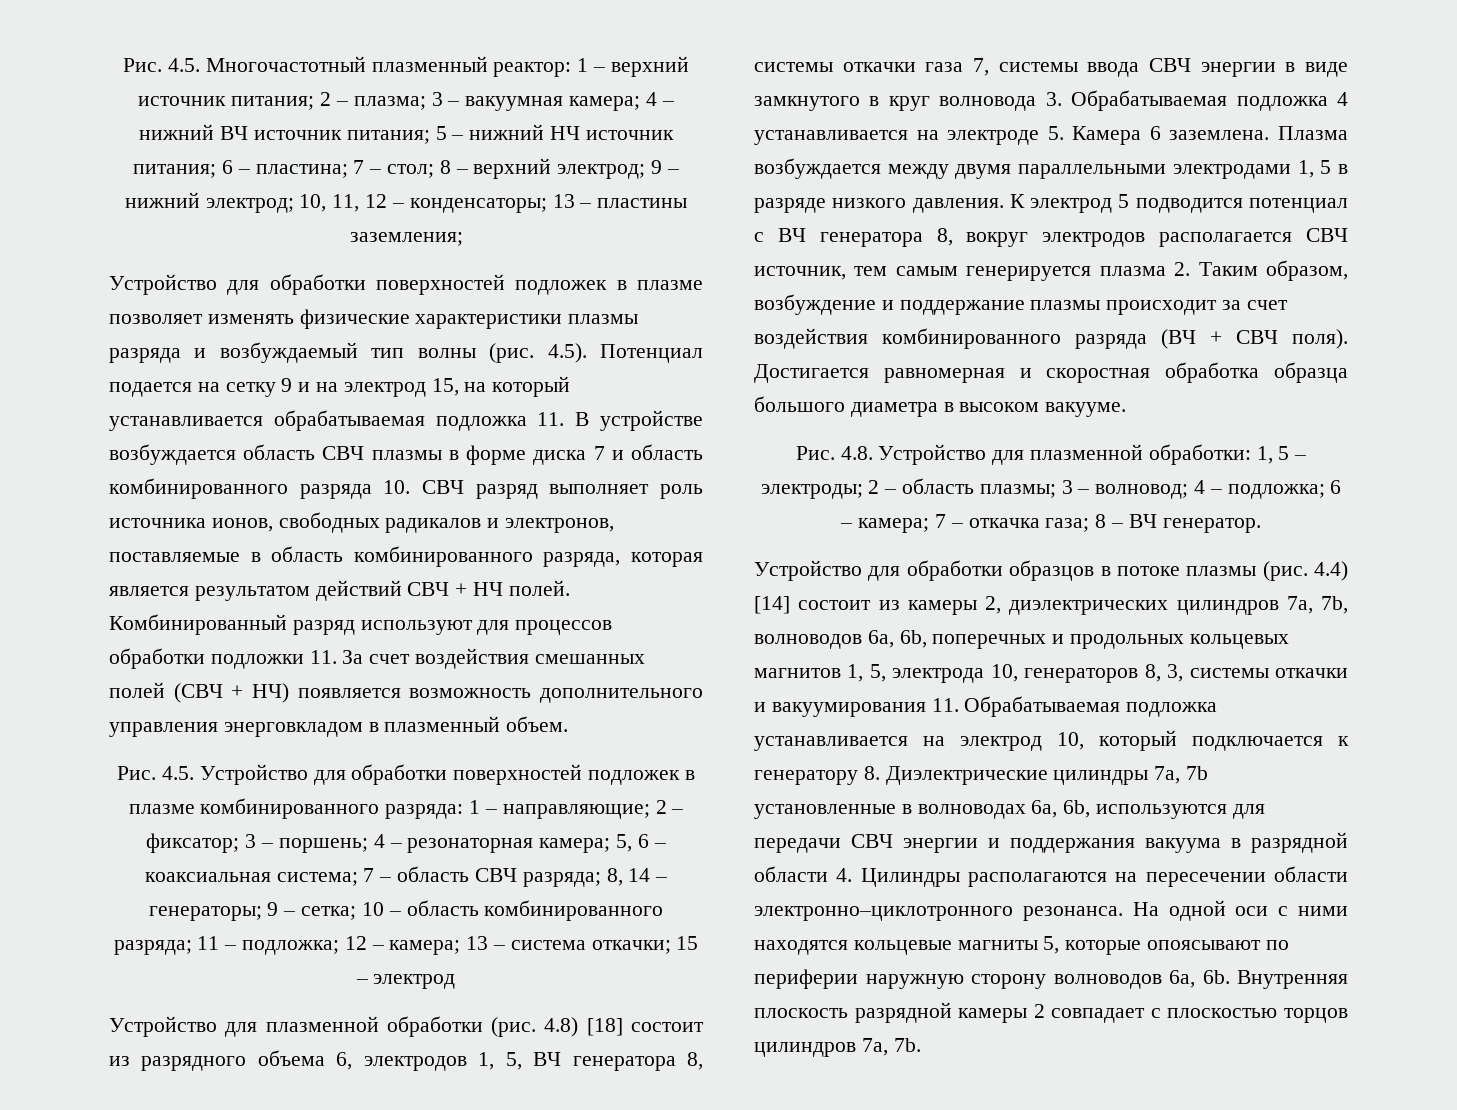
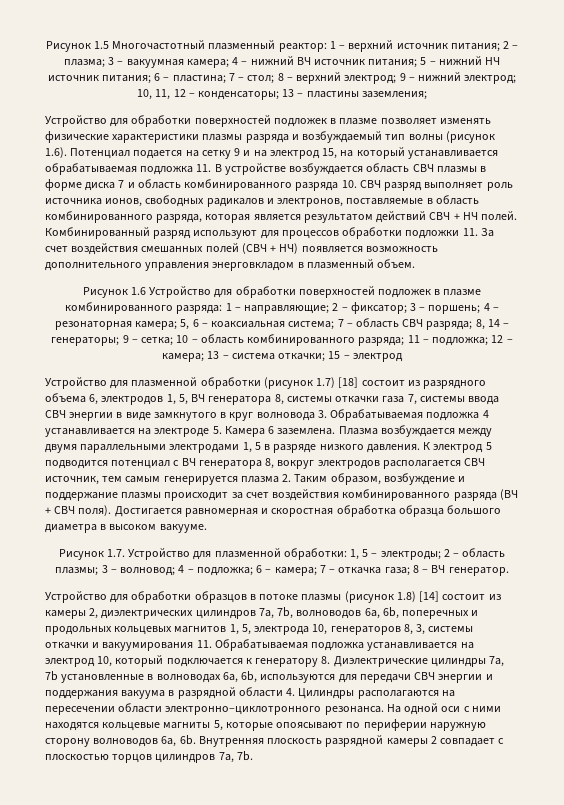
- Рис. 4.5. Многочастотный плазменный реактор: 1 – верхний источник питания; 2 – плазма; 3 – вакуумная камера; 4 – нижний ВЧ источник питания; 5 – нижний НЧ источник питания; 6 – пластина; 7 – стол; 8 – верхний электрод; 9 – нижний электрод; 10, 11, 12 – конденсаторы; 13 – пластины заземления;
+ Рисунок 1.5 Многочастотный плазменный реактор: 1 – верхний источник питания; 2 – плазма; 3 – вакуумная камера; 4 – нижний ВЧ источник питания; 5 – нижний НЧ источник питания; 6 – пластина; 7 – стол; 8 – верхний электрод; 9 – нижний электрод; 10, 11, 12 – конденсаторы; 13 – пластины заземления;
- Устройство для обработки поверхностей подложек в плазме позволяет изменять физические характеристики плазмы разряда и возбуждаемый тип волны (рис. 4.5). Потенциал подается на сетку 9 и на электрод 15, на который устанавливается обрабатываемая подложка 11. В устройстве возбуждается область СВЧ плазмы в форме диска 7 и область комбинированного разряда 10. СВЧ разряд выполняет роль источника ионов, свободных радикалов и электронов, поставляемые в область комбинированного разряда, которая является результатом действий СВЧ + НЧ полей.
+ Устройство для обработки поверхностей подложек в плазме позволяет изменять физические характеристики плазмы разряда и возбуждаемый тип волны (рисунок 1.6). Потенциал подается на сетку 9 и на электрод 15, на который устанавливается обрабатываемая подложка 11. В устройстве возбуждается область СВЧ плазмы в форме диска 7 и область комбинированного разряда 10. СВЧ разряд выполняет роль источника ионов, свободных радикалов и электронов, поставляемые в область комбинированного разряда, которая является результатом действий СВЧ + НЧ полей.
- Рис. 4.5. Устройство для обработки поверхностей подложек в плазме комбинированного разряда: 1 – направляющие; 2 – фиксатор; 3 – поршень; 4 – резонаторная камера; 5, 6 – коаксиальная система; 7 – область СВЧ разряда; 8, 14 – генераторы; 9 – сетка; 10 – область комбинированного разряда; 11 – подложка; 12 – камера; 13 – система откачки; 15 – электрод
+ Рисунок 1.6 Устройство для обработки поверхностей подложек в плазме комбинированного разряда: 1 – направляющие; 2 – фиксатор; 3 – поршень; 4 – резонаторная камера; 5, 6 – коаксиальная система; 7 – область СВЧ разряда; 8, 14 – генераторы; 9 – сетка; 10 – область комбинированного разряда; 11 – подложка; 12 – камера; 13 – система откачки; 15 – электрод
- Устройство для плазменной обработки (рис. 4.8) [18] состоит из разрядного объема 6, электродов 1, 5, ВЧ генератора 8, системы откачки газа 7, системы ввода СВЧ энергии в виде замкнутого в круг волновода 3. Обрабатываемая подложка 4 устанавливается на электроде 5. Камера 6 заземлена.
+ Устройство для плазменной обработки (рисунок 1.7) [18] состоит из разрядного объема 6, электродов 1, 5, ВЧ генератора 8, системы откачки газа 7, системы ввода СВЧ энергии в виде замкнутого в круг волновода 3. Обрабатываемая подложка 4 устанавливается на электроде 5. Камера 6 заземлена.
- Рис. 4.8. Устройство для плазменной обработки: 1, 5 – электроды; 2 – область плазмы; 3 – волновод; 4 – подложка; 6 – камера; 7 – откачка газа; 8 – ВЧ генератор.
+ Рисунок 1.7. Устройство для плазменной обработки: 1, 5 – электроды; 2 – область плазмы; 3 – волновод; 4 – подложка; 6 – камера; 7 – откачка газа; 8 – ВЧ генератор.
- Устройство для обработки образцов в потоке плазмы (рис. 4.4) [14] состоит из камеры 2, диэлектрических цилиндров 7a, 7b, волноводов 6a, 6b, поперечных и продольных кольцевых магнитов 1, 5, электрода 10, генераторов 8, 3, системы откачки и вакуумирования 11. Обрабатываемая подложка устанавливается на электрод 10, который подключается к генератору 8. Диэлектрические цилиндры 7a, 7b установленные в волноводах 6a, 6b, используются для передачи СВЧ энергии и поддержания вакуума в разрядной области 4. Цилиндры располагаются на пересечении области электронно–циклотронного резонанса.
+ Устройство для обработки образцов в потоке плазмы (рисунок 1.8) [14] состоит из камеры 2, диэлектрических цилиндров 7a, 7b, волноводов 6a, 6b, поперечных и продольных кольцевых магнитов 1, 5, электрода 10, генераторов 8, 3, системы откачки и вакуумирования 11. Обрабатываемая подложка устанавливается на электрод 10, который подключается к генератору 8. Диэлектрические цилиндры 7a, 7b установленные в волноводах 6a, 6b, используются для передачи СВЧ энергии и поддержания вакуума в разрядной области 4. Цилиндры располагаются на пересечении области электронно–циклотронного резонанса.

